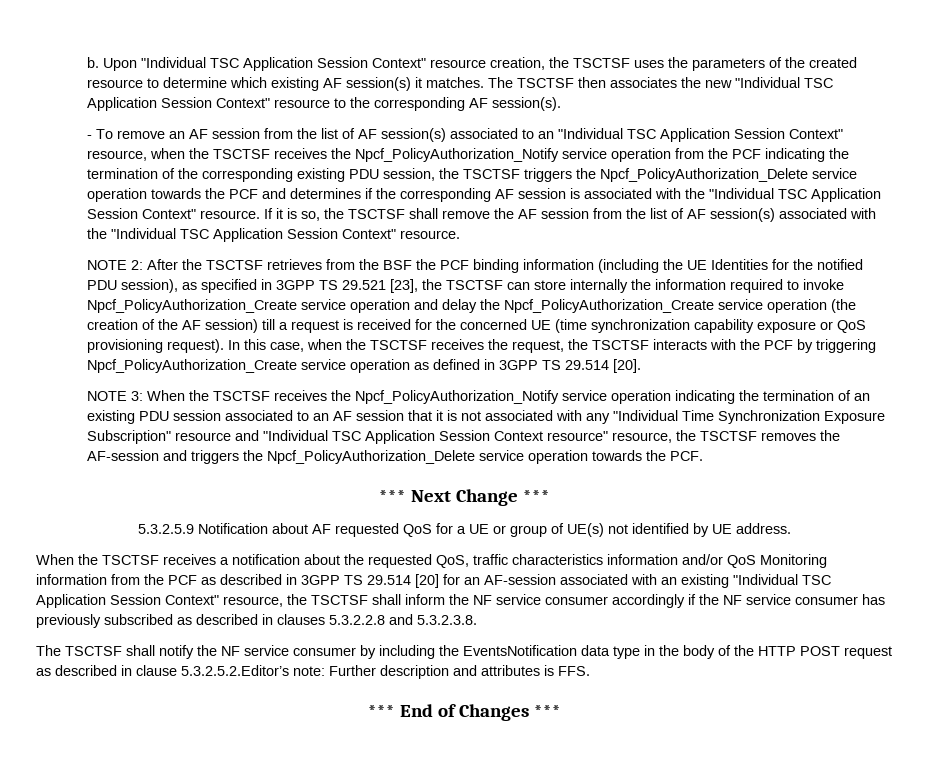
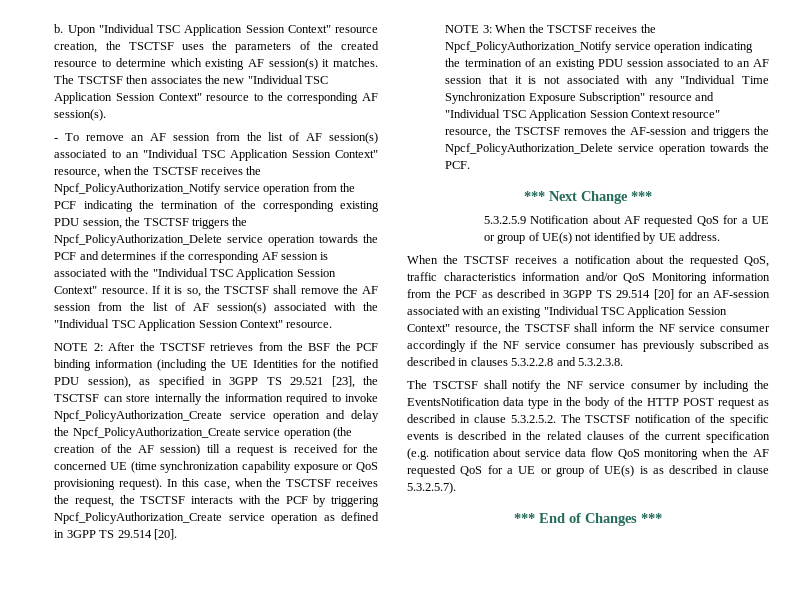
- The TSCTSF shall notify the NF service consumer by including the EventsNotification data type in the body of the HTTP POST request as described in clause 5.3.2.5.2.Editor’s note: Further description and attributes is FFS.
+ The TSCTSF shall notify the NF service consumer by including the EventsNotification data type in the body of the HTTP POST request as described in clause 5.3.2.5.2. The TSCTSF notification of the specific events is described in the related clauses of the current specification (e.g. notification about service data flow QoS monitoring when the AF requested QoS for a UE or group of UE(s) is as described in clause 5.3.2.5.7).

